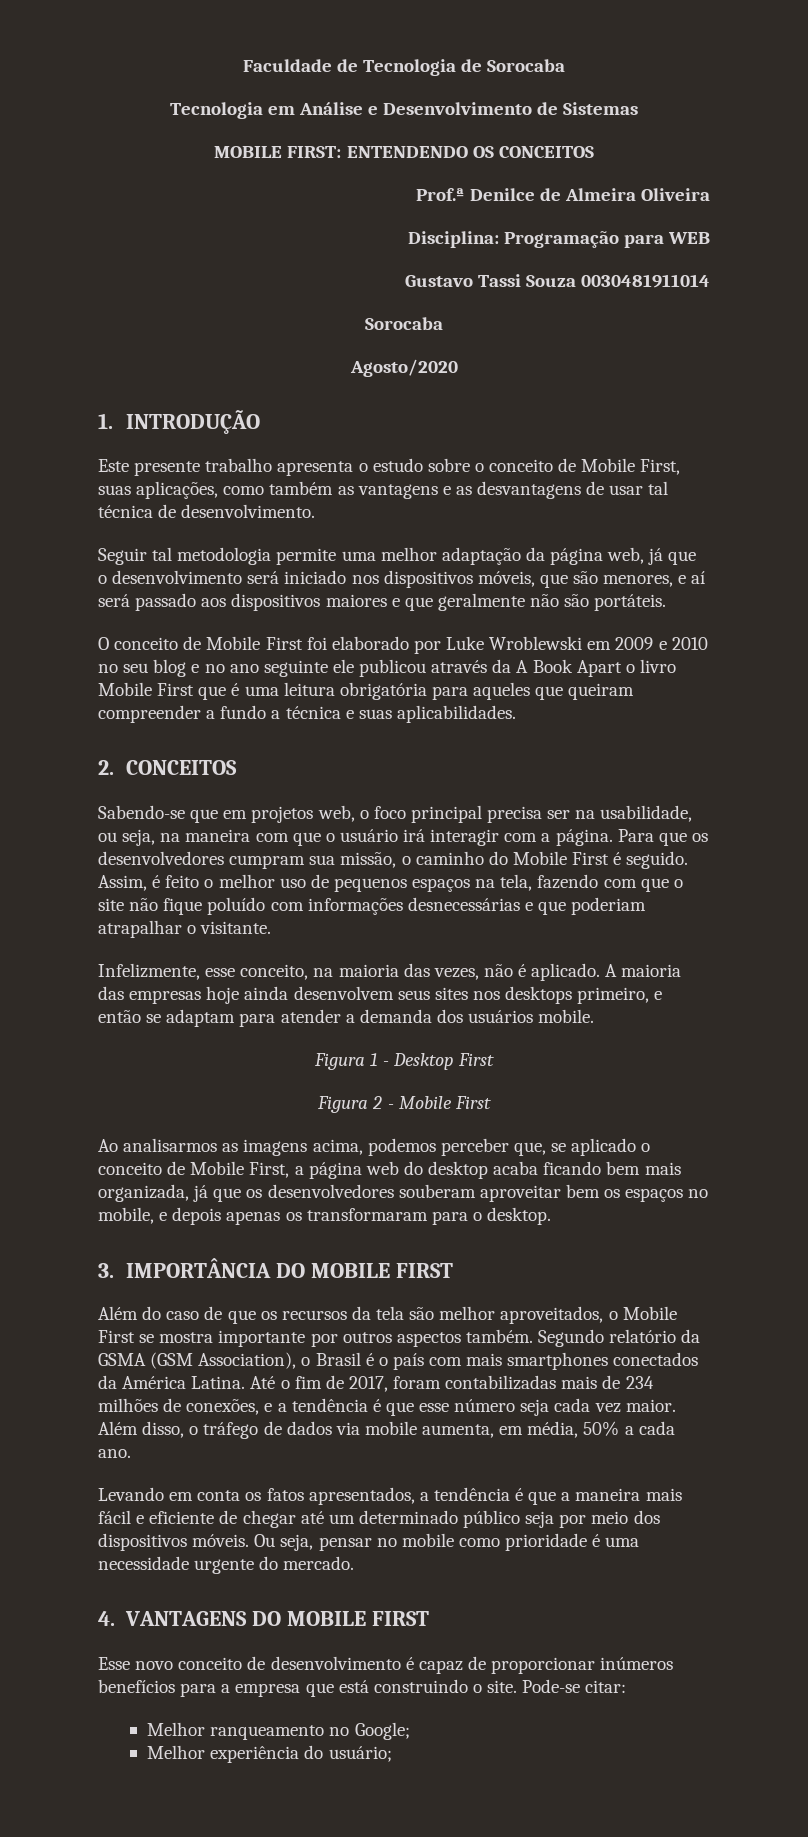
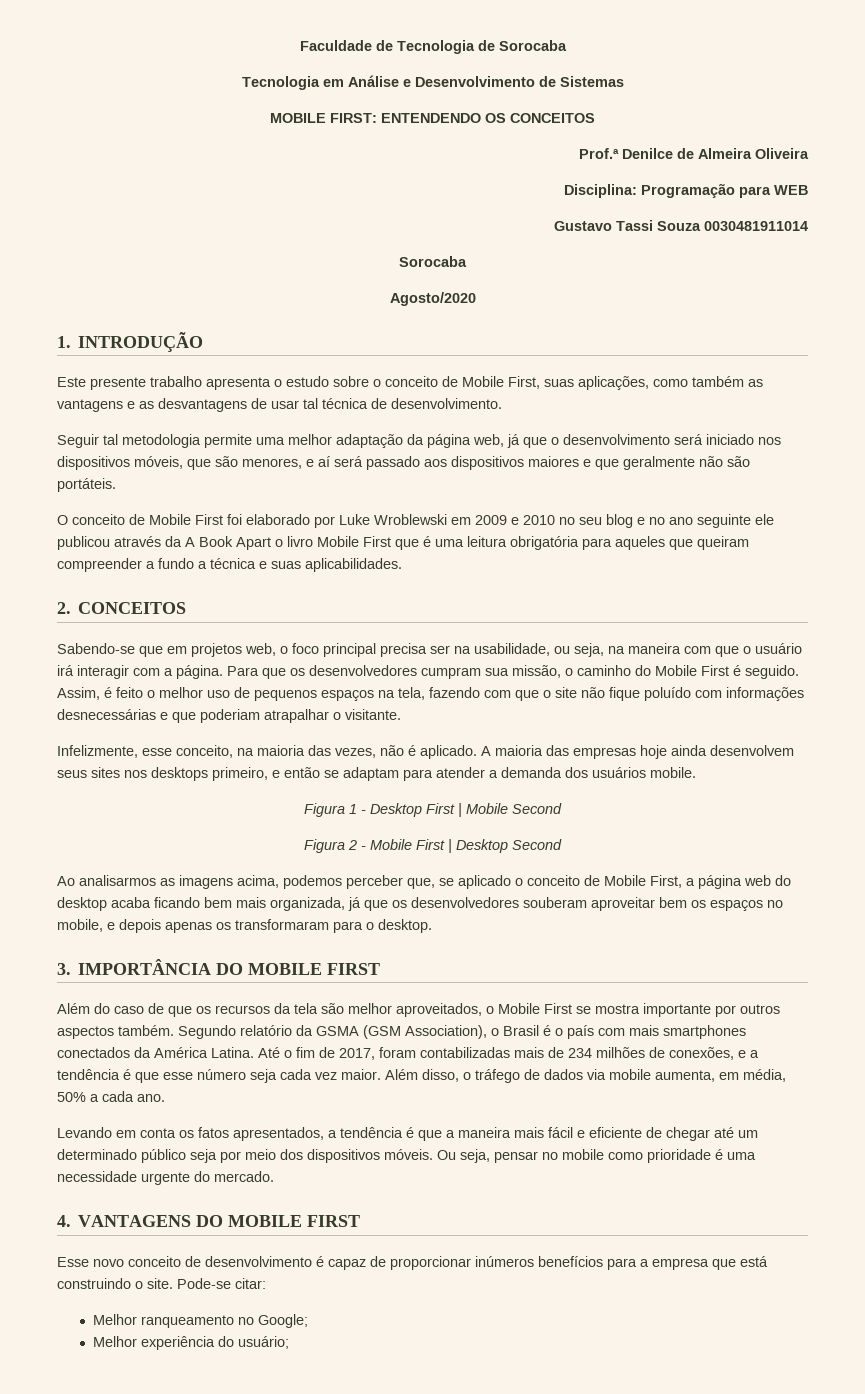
- Figura 1 - Desktop First
+ Figura 1 - Desktop First | Mobile Second
- Figura 2 - Mobile First
+ Figura 2 - Mobile First | Desktop Second

